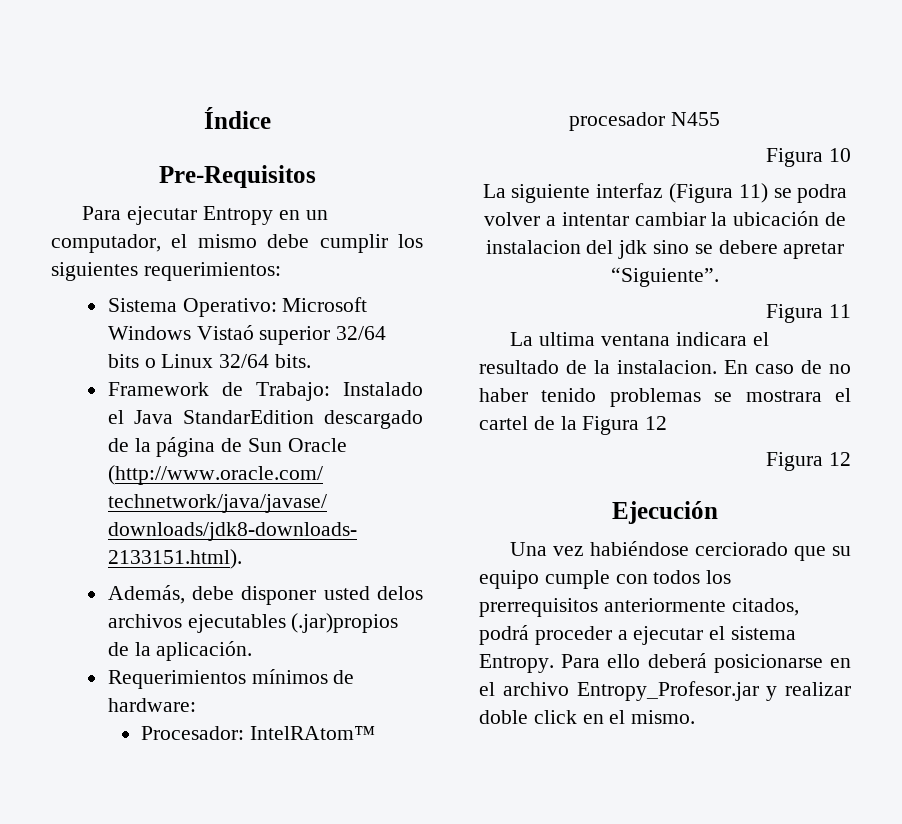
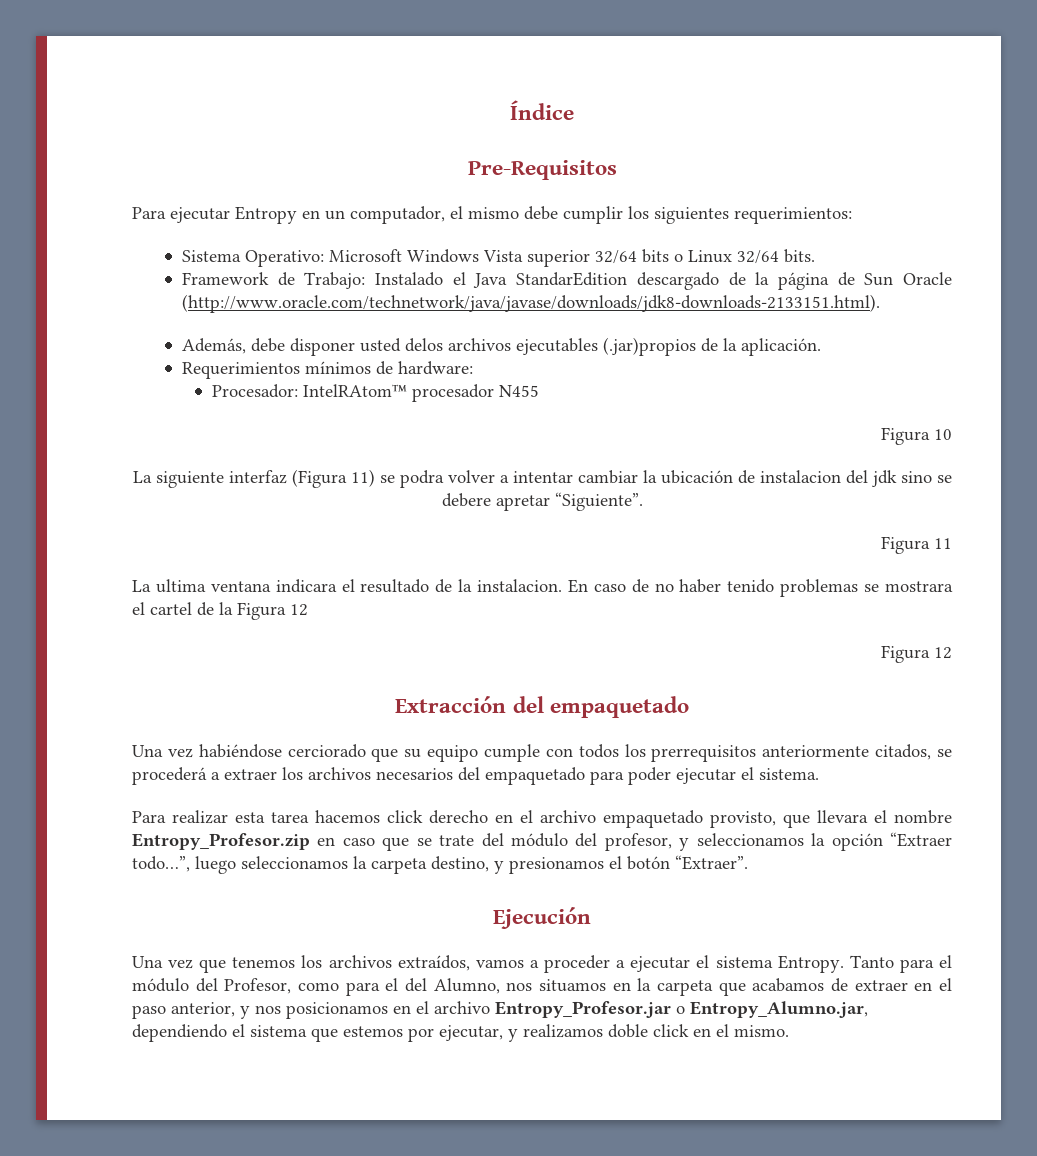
- Sistema Operativo: Microsoft Windows Vistaó superior 32/64 bits o Linux 32/64 bits.
+ Sistema Operativo: Microsoft Windows Vista superior 32/64 bits o Linux 32/64 bits.
- Ejecución
+ Extracción del empaquetado
- Una vez habiéndose cerciorado que su equipo cumple con todos los prerrequisitos anteriormente citados, podrá proceder a ejecutar el sistema Entropy.
+ Una vez habiéndose cerciorado que su equipo cumple con todos los prerrequisitos anteriormente citados, se procederá a extraer los archivos necesarios del empaquetado para poder ejecutar el sistema.
+ Para realizar esta tarea hacemos click derecho en el archivo empaquetado provisto, que llevara el nombre Entropy_Profesor.zip en caso que se trate del módulo del profesor, y seleccionamos la opción “Extraer todo…”, luego seleccionamos la carpeta destino, y presionamos el botón “Extraer”.
+ Ejecución
+ Una vez que tenemos los archivos extraídos, vamos a proceder a ejecutar el sistema Entropy.
- Para ello deberá posicionarse en el archivo Entropy_Profesor.jar y realizar doble click en el mismo.
+ Tanto para el módulo del Profesor, como para el del Alumno, nos situamos en la carpeta que acabamos de extraer en el paso anterior, y nos posicionamos en el archivo Entropy_Profesor.jar o Entropy_Alumno.jar, dependiendo el sistema que estemos por ejecutar, y realizamos doble click en el mismo.

